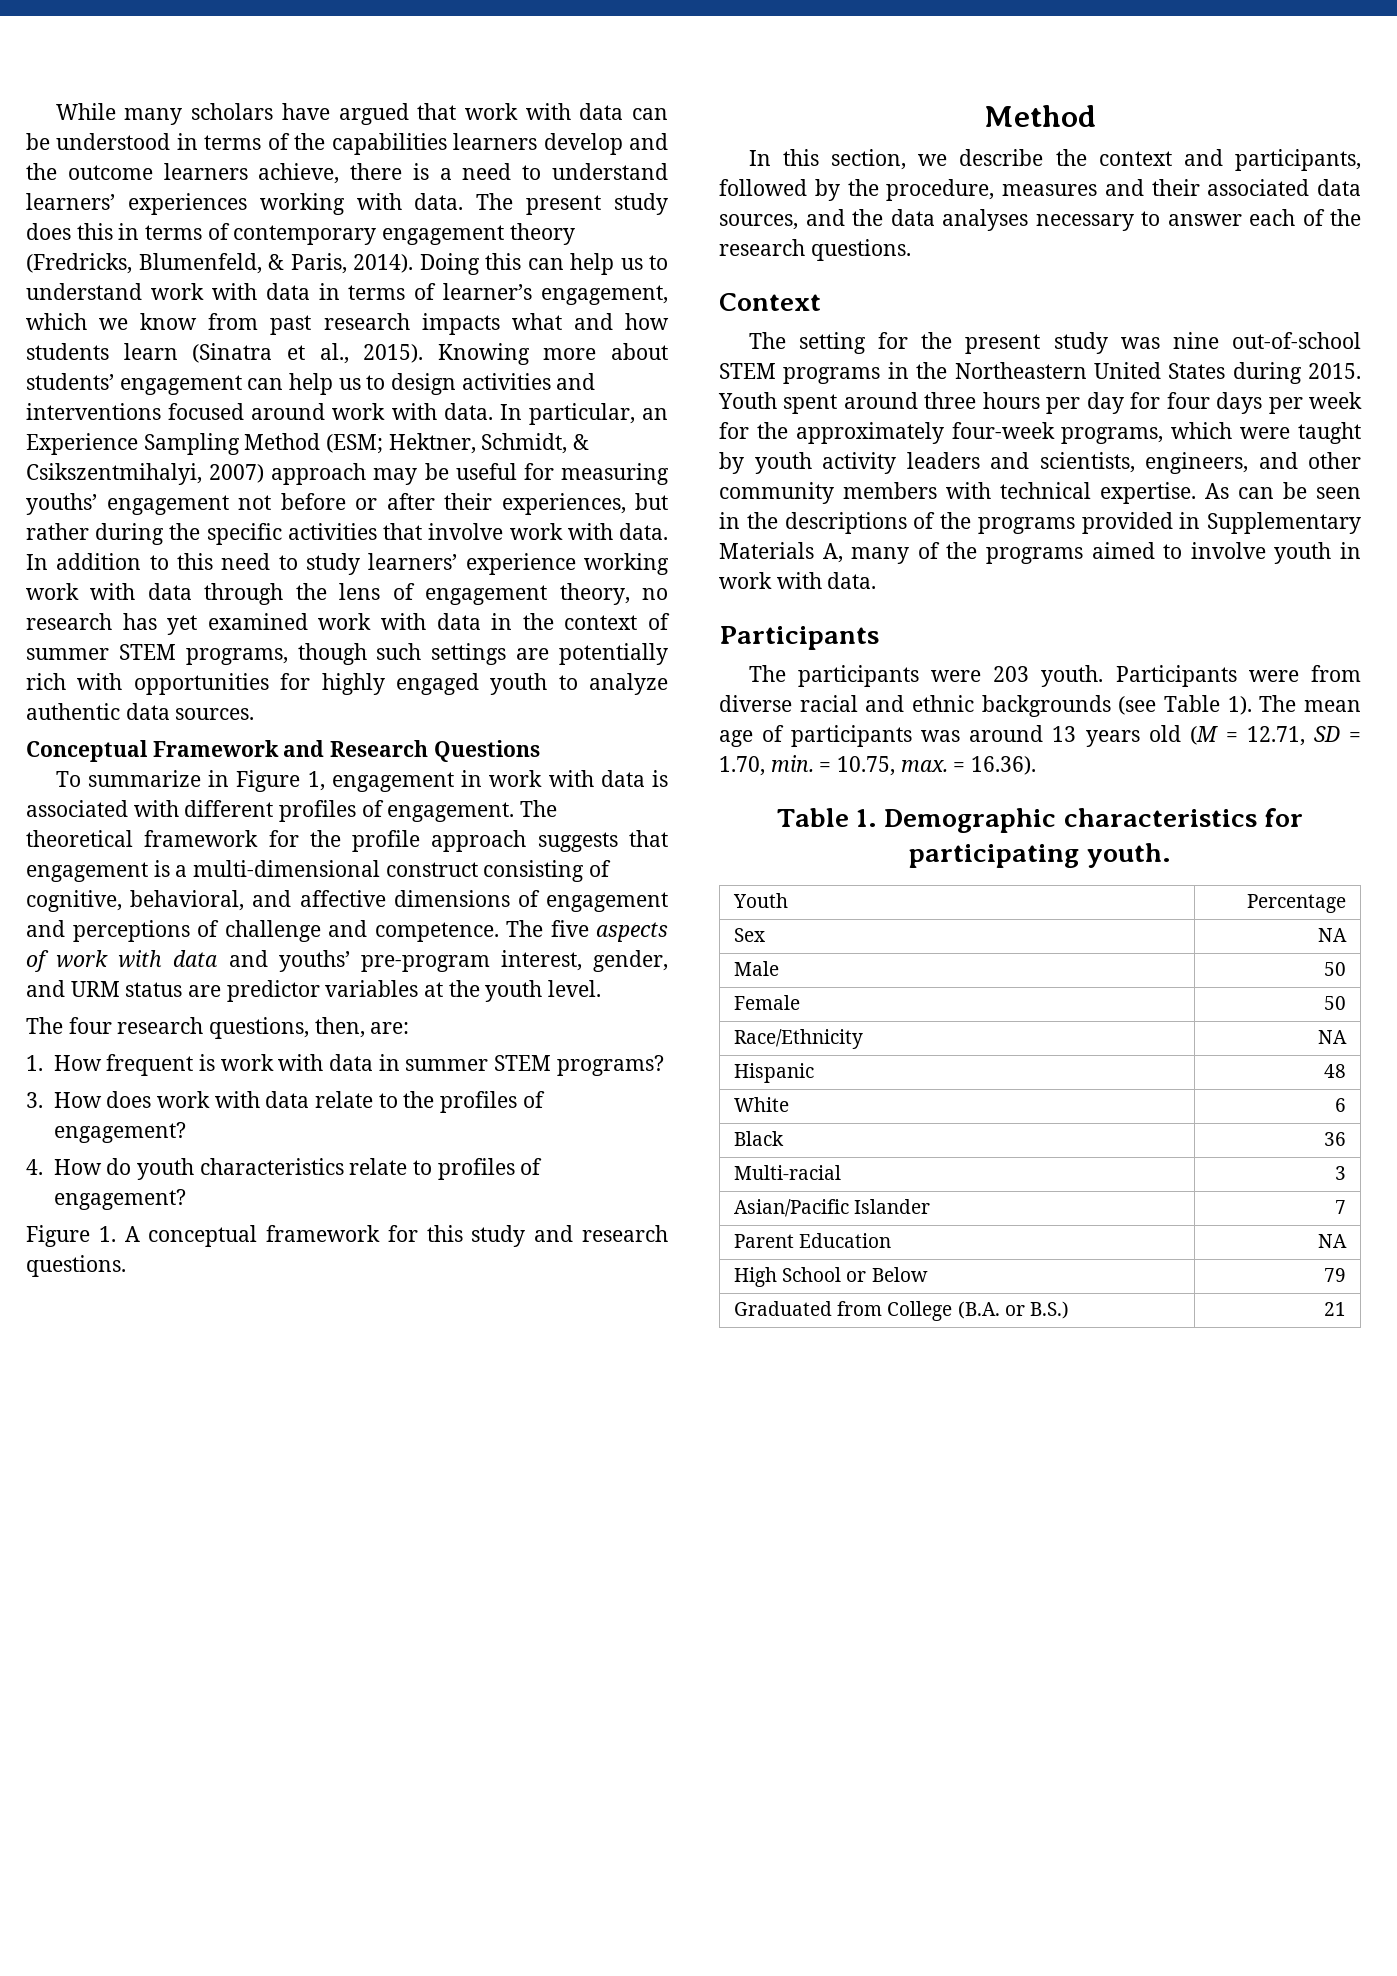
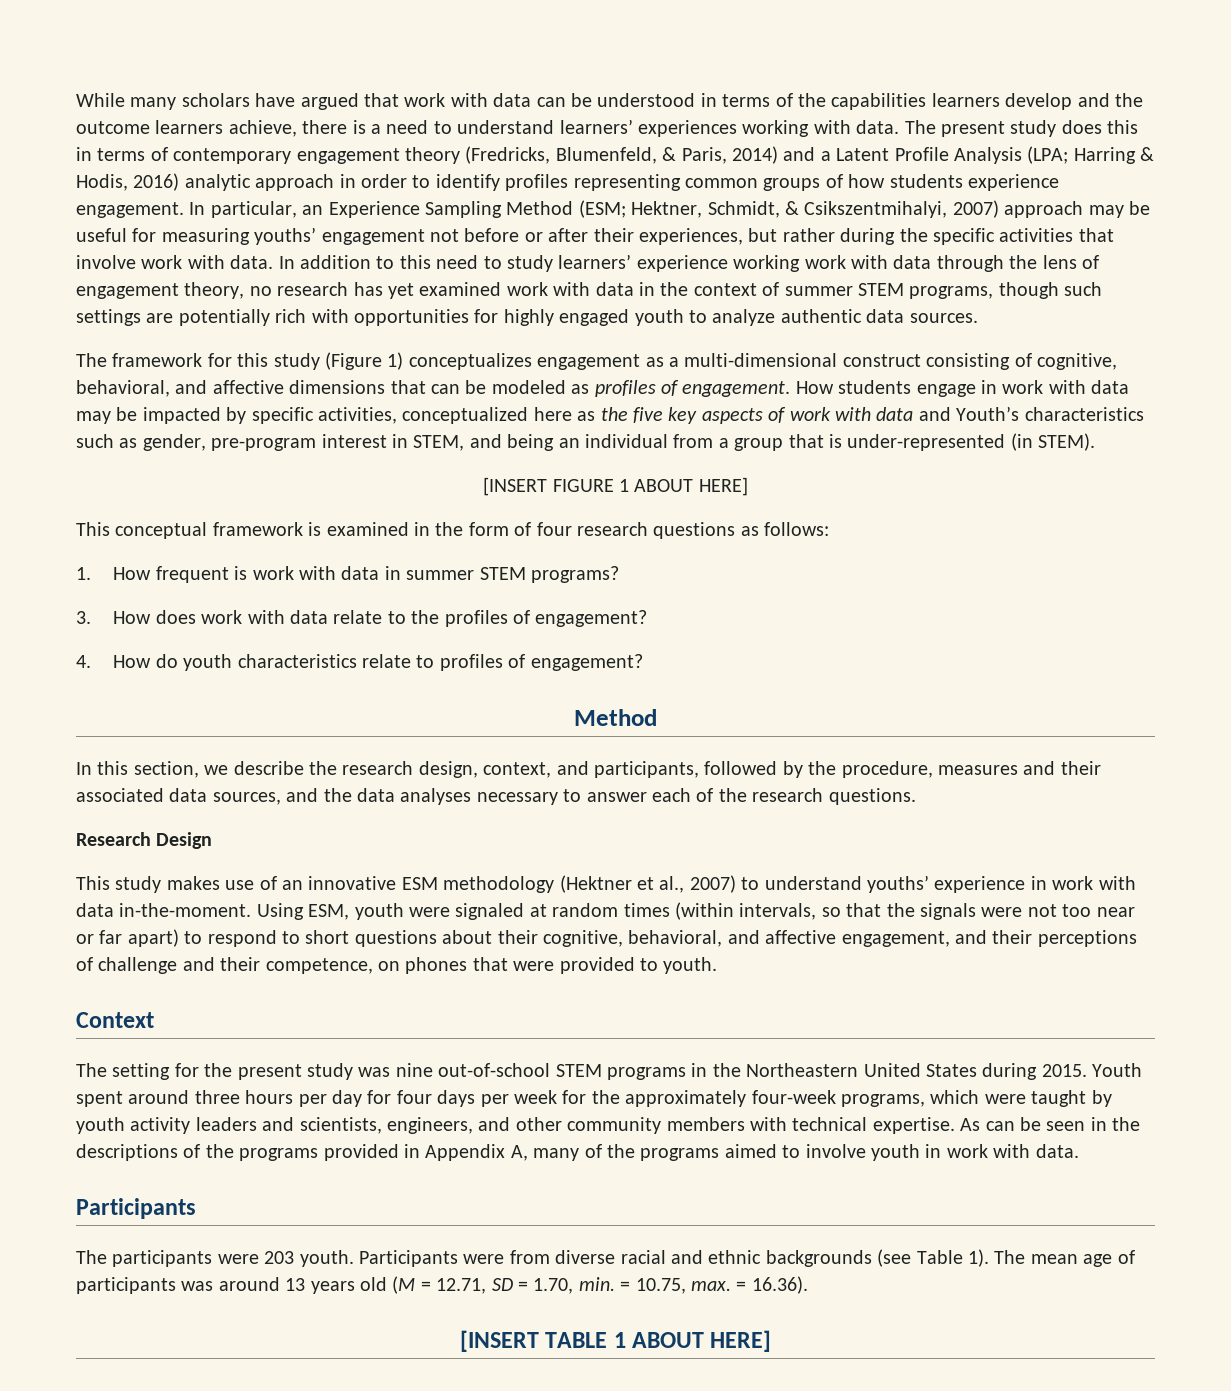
- The present study does this in terms of contemporary engagement theory (Fredricks, Blumenfeld, & Paris, 2014). Doing this can help us to understand work with data in terms of learner’s engagement, which we know from past research impacts what and how students learn (Sinatra et al., 2015). Knowing more about students’ engagement can help us to design activities and interventions focused around work with data.
+ The present study does this in terms of contemporary engagement theory (Fredricks, Blumenfeld, & Paris, 2014) and a Latent Profile Analysis (LPA; Harring & Hodis, 2016) analytic approach in order to identify profiles representing common groups of how students experience engagement.
- Conceptual Framework and Research Questions
- To summarize in Figure 1, engagement in work with data is associated with different profiles of engagement. The theoretical framework for the profile approach suggests that engagement is a multi-dimensional construct consisting of cognitive, behavioral, and affective dimensions of engagement and perceptions of challenge and competence. The five aspects of work with data and youths’ pre-program interest, gender, and URM status are predictor variables at the youth level.
- The four research questions, then, are:
+ The framework for this study (Figure 1) conceptualizes engagement as a multi-dimensional construct consisting of cognitive, behavioral, and affective dimensions that can be modeled as profiles of engagement. How students engage in work with data may be impacted by specific activities, conceptualized here as the five key aspects of work with data and Youth’s characteristics such as gender, pre-program interest in STEM, and being an individual from a group that is under-represented (in STEM).
+ [INSERT FIGURE 1 ABOUT HERE]
+ This conceptual framework is examined in the form of four research questions as follows:
- Figure 1. A conceptual framework for this study and research questions.
- In this section, we describe the context and participants, followed by the procedure, measures and their associated data sources, and the data analyses necessary to answer each of the research questions.
+ In this section, we describe the research design, context, and participants, followed by the procedure, measures and their associated data sources, and the data analyses necessary to answer each of the research questions.
+ Research Design
+ This study makes use of an innovative ESM methodology (Hektner et al., 2007) to understand youths’ experience in work with data in-the-moment. Using ESM, youth were signaled at random times (within intervals, so that the signals were not too near or far apart) to respond to short questions about their cognitive, behavioral, and affective engagement, and their perceptions of challenge and their competence, on phones that were provided to youth.
- As can be seen in the descriptions of the programs provided in Supplementary Materials A, many of the programs aimed to involve youth in work with data.
+ As can be seen in the descriptions of the programs provided in Appendix A, many of the programs aimed to involve youth in work with data.
- Table 1. Demographic characteristics for participating youth.
- Youth | Percentage
- Sex | NA
- Male | 50
- Female | 50
- Race/Ethnicity | NA
- Hispanic | 48
- White | 6
- Black | 36
- Multi-racial | 3
- Asian/Pacific Islander | 7
- Parent Education | NA
- High School or Below | 79
- Graduated from College (B.A. or B.S.) | 21
+ [INSERT TABLE 1 ABOUT HERE]

